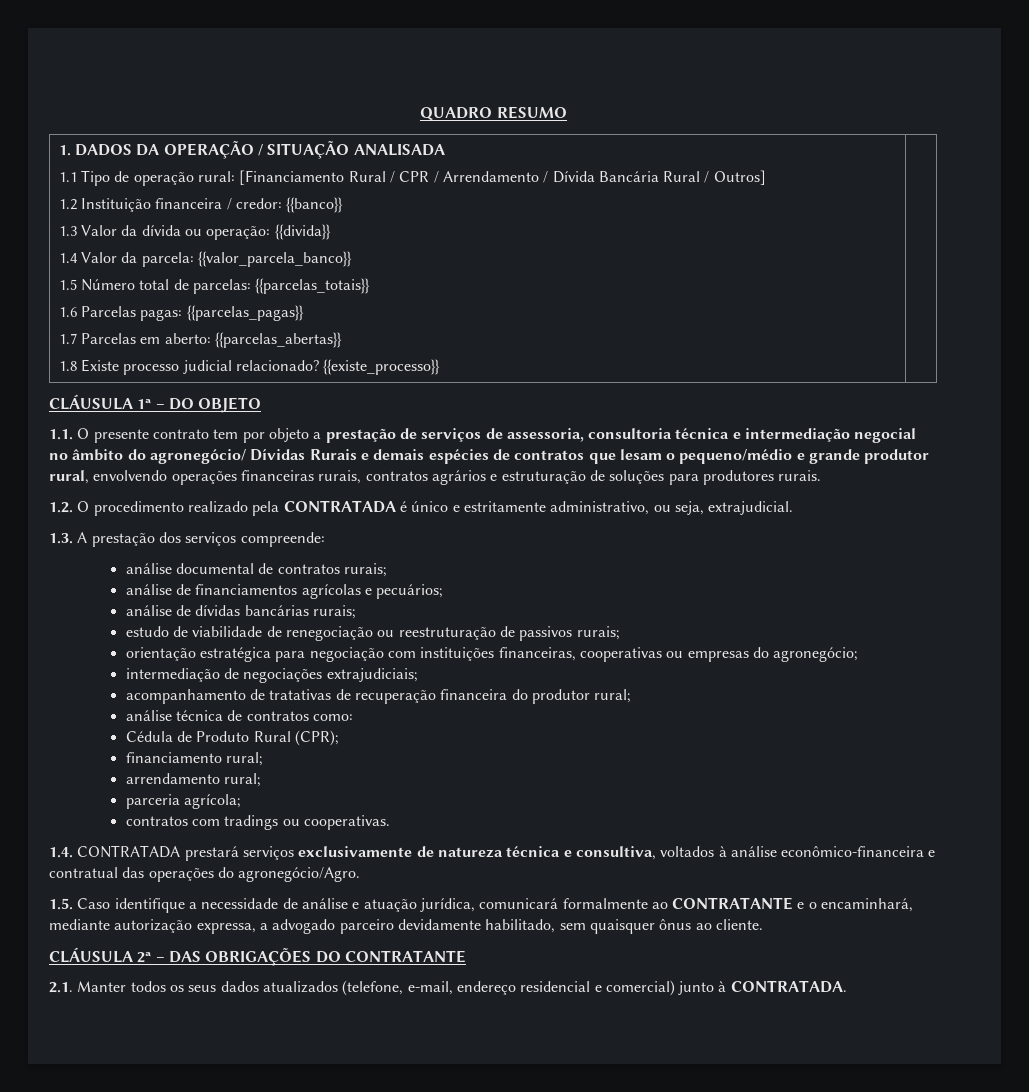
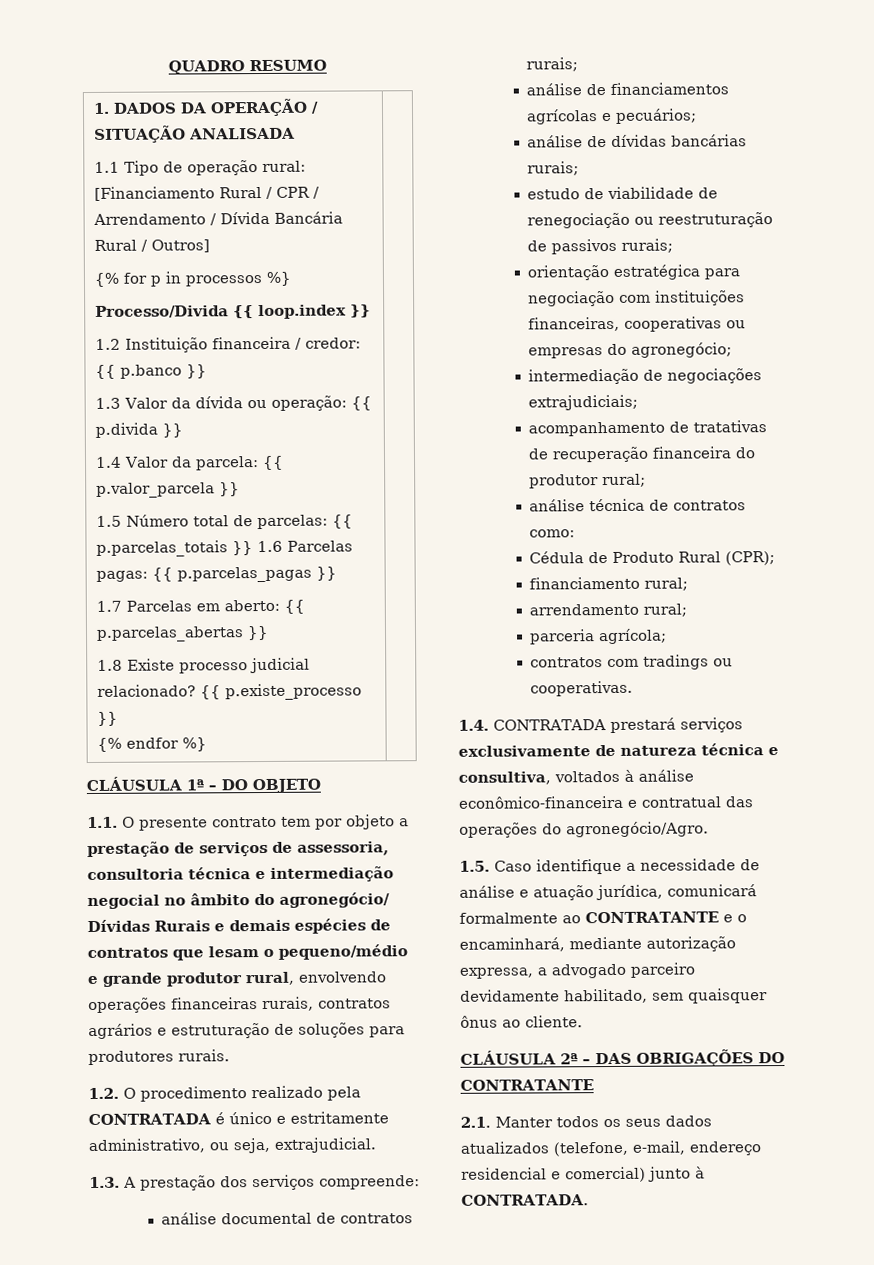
+ {% for p in processos %}
+ Processo/Divida {{ loop.index }}
- 1.2 Instituição financeira / credor: {{banco}}
+ 1.2 Instituição financeira / credor: {{ p.banco }}
- 1.3 Valor da dívida ou operação: {{divida}}
+ 1.3 Valor da dívida ou operação: {{ p.divida }}
- 1.4 Valor da parcela: {{valor_parcela_banco}}
+ 1.4 Valor da parcela: {{ p.valor_parcela }}
- 1.5 Número total de parcelas: {{parcelas_totais}}
- 1.6 Parcelas pagas: {{parcelas_pagas}}
+ 1.5 Número total de parcelas: {{ p.parcelas_totais }} 1.6 Parcelas pagas: {{ p.parcelas_pagas }}
- 1.7 Parcelas em aberto: {{parcelas_abertas}}
+ 1.7 Parcelas em aberto: {{ p.parcelas_abertas }}
- {{existe_processo}}
+ {{ p.existe_processo }}
+ {% endfor %}

